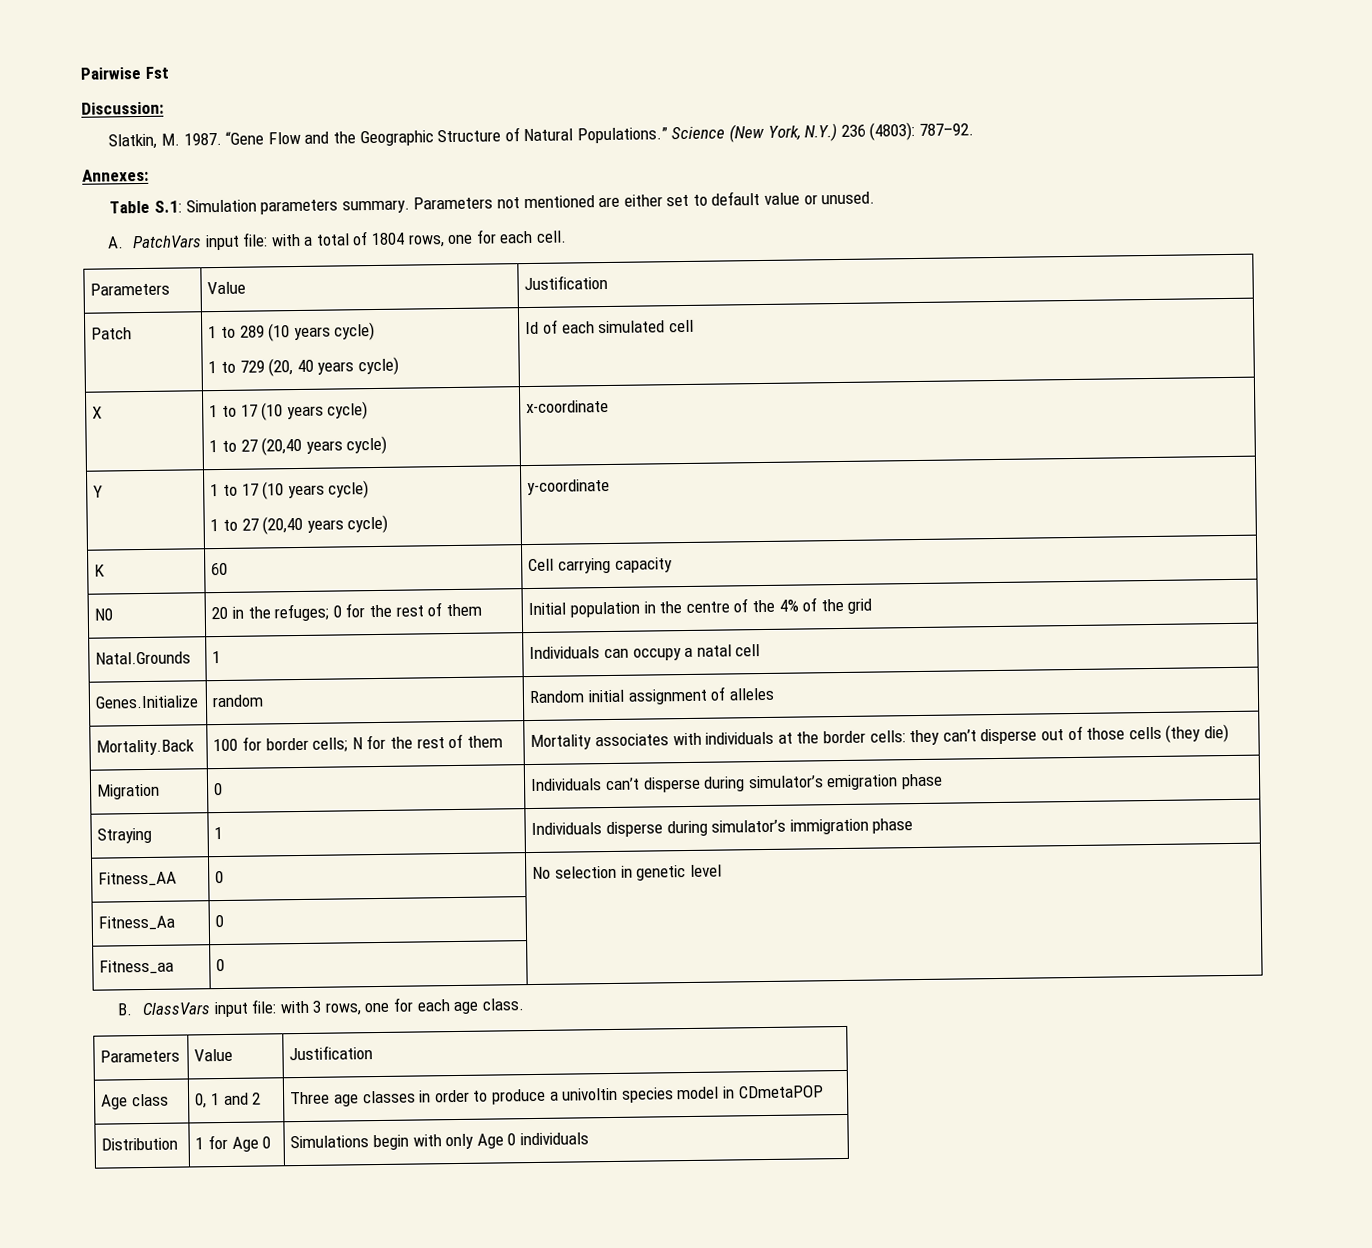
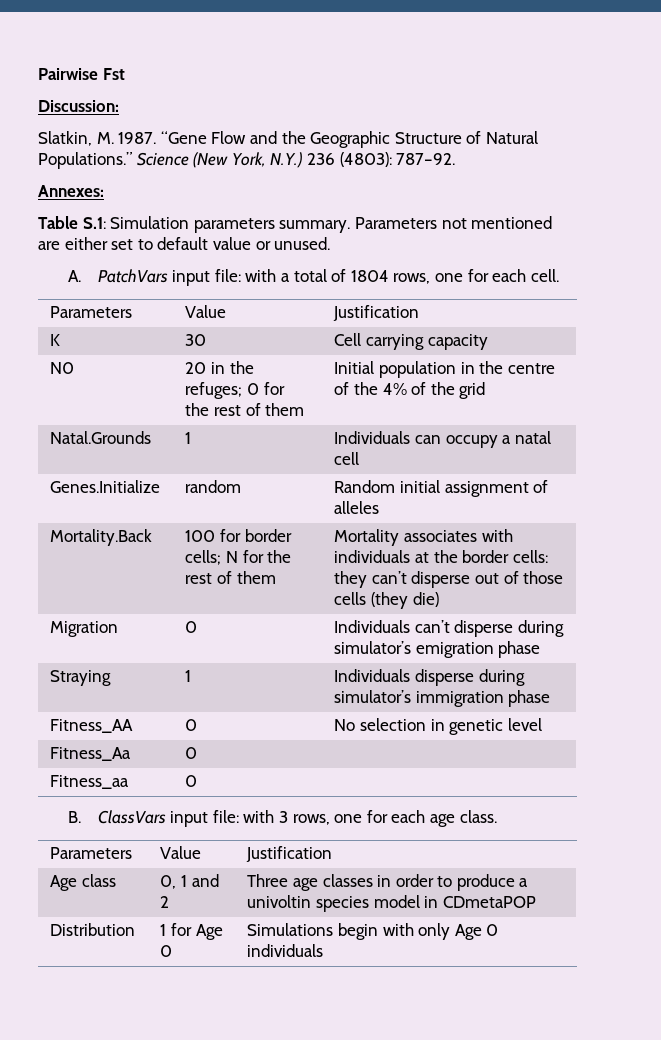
- Patch | 1 to 289 (10 years cycle)
- 1 to 729 (20, 40 years cycle) | Id of each simulated cell
- X | 1 to 17 (10 years cycle)
- 1 to 27 (20,40 years cycle) | x-coordinate
- Y | 1 to 17 (10 years cycle)
- 1 to 27 (20,40 years cycle) | y-coordinate
- K | 60 | Cell carrying capacity
+ K | 30 | Cell carrying capacity

